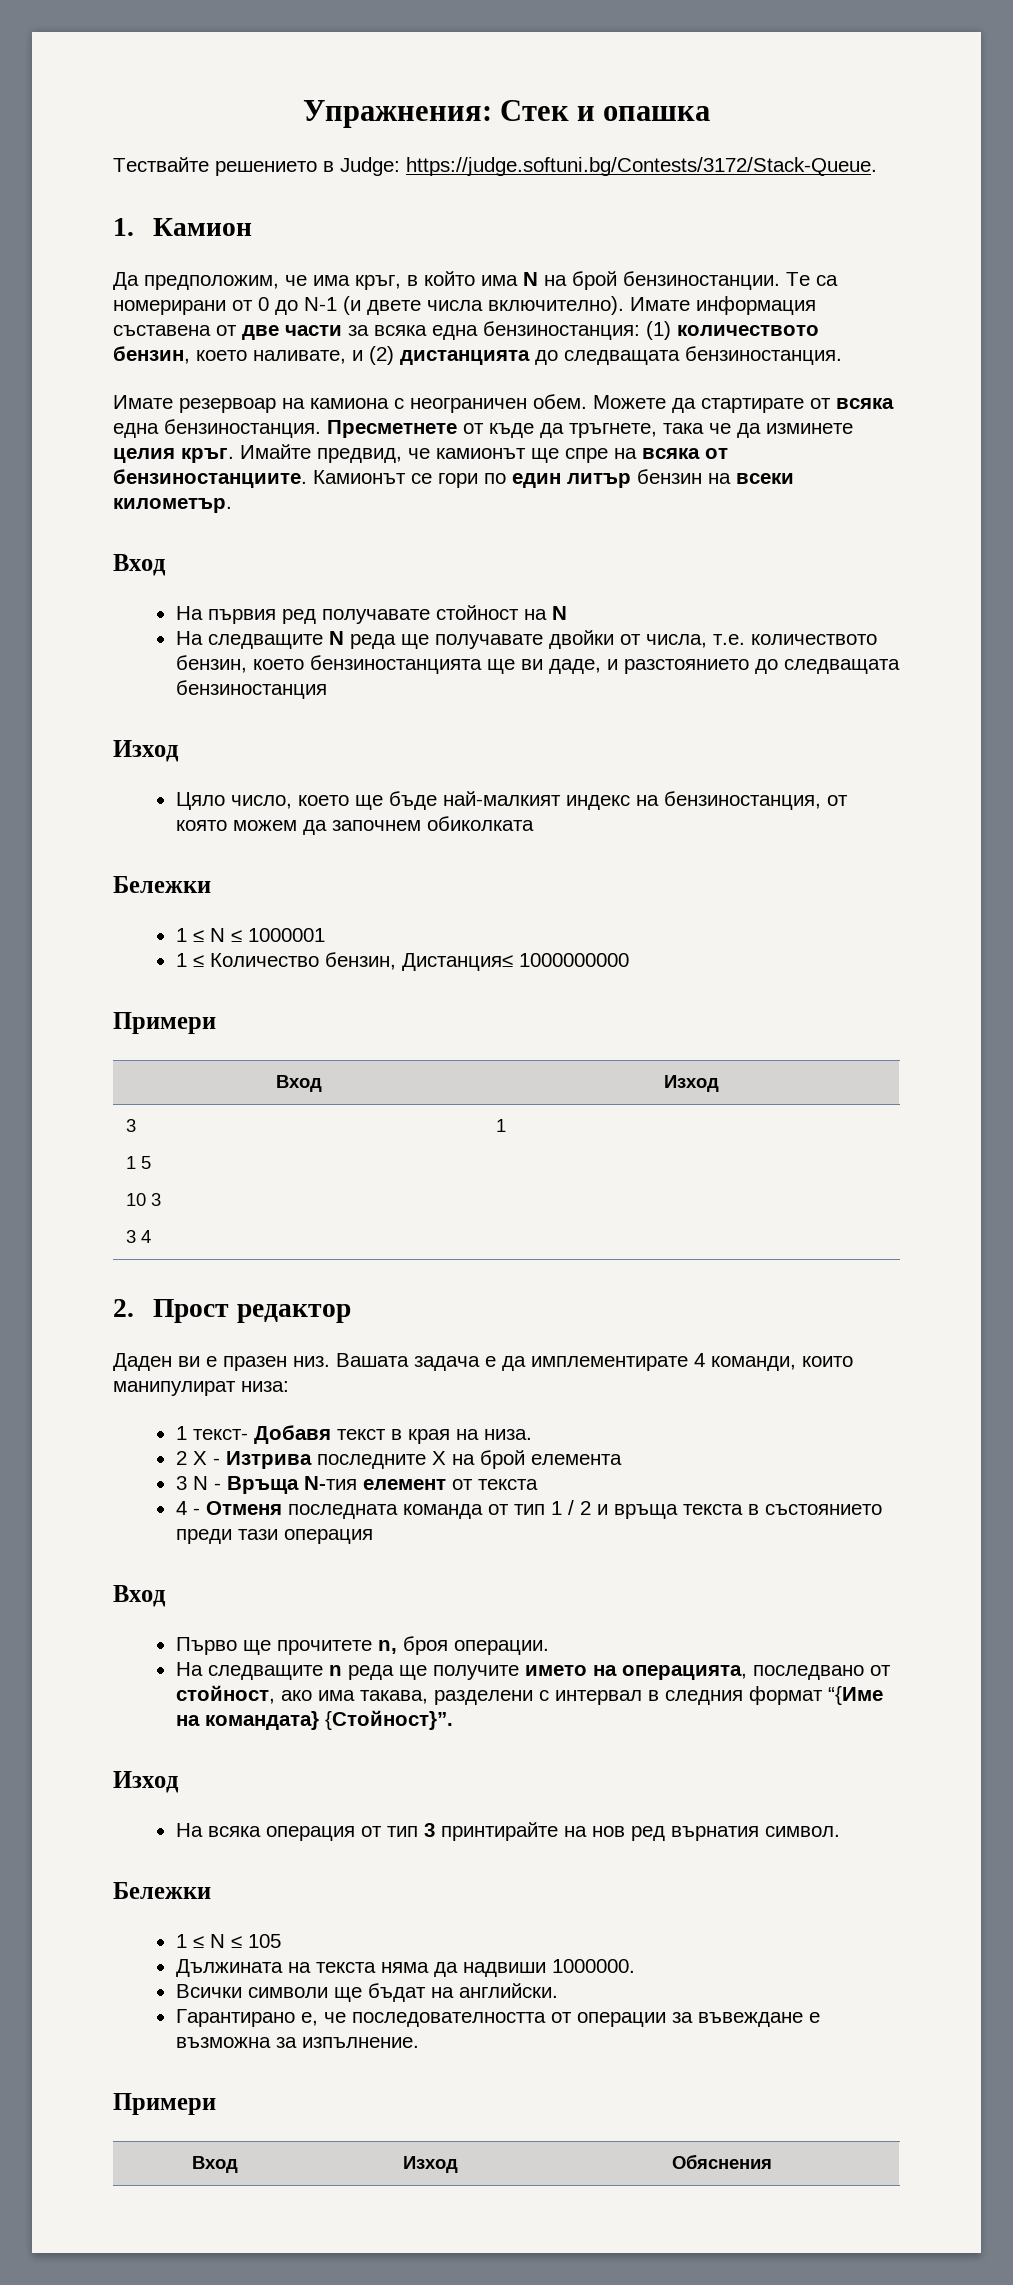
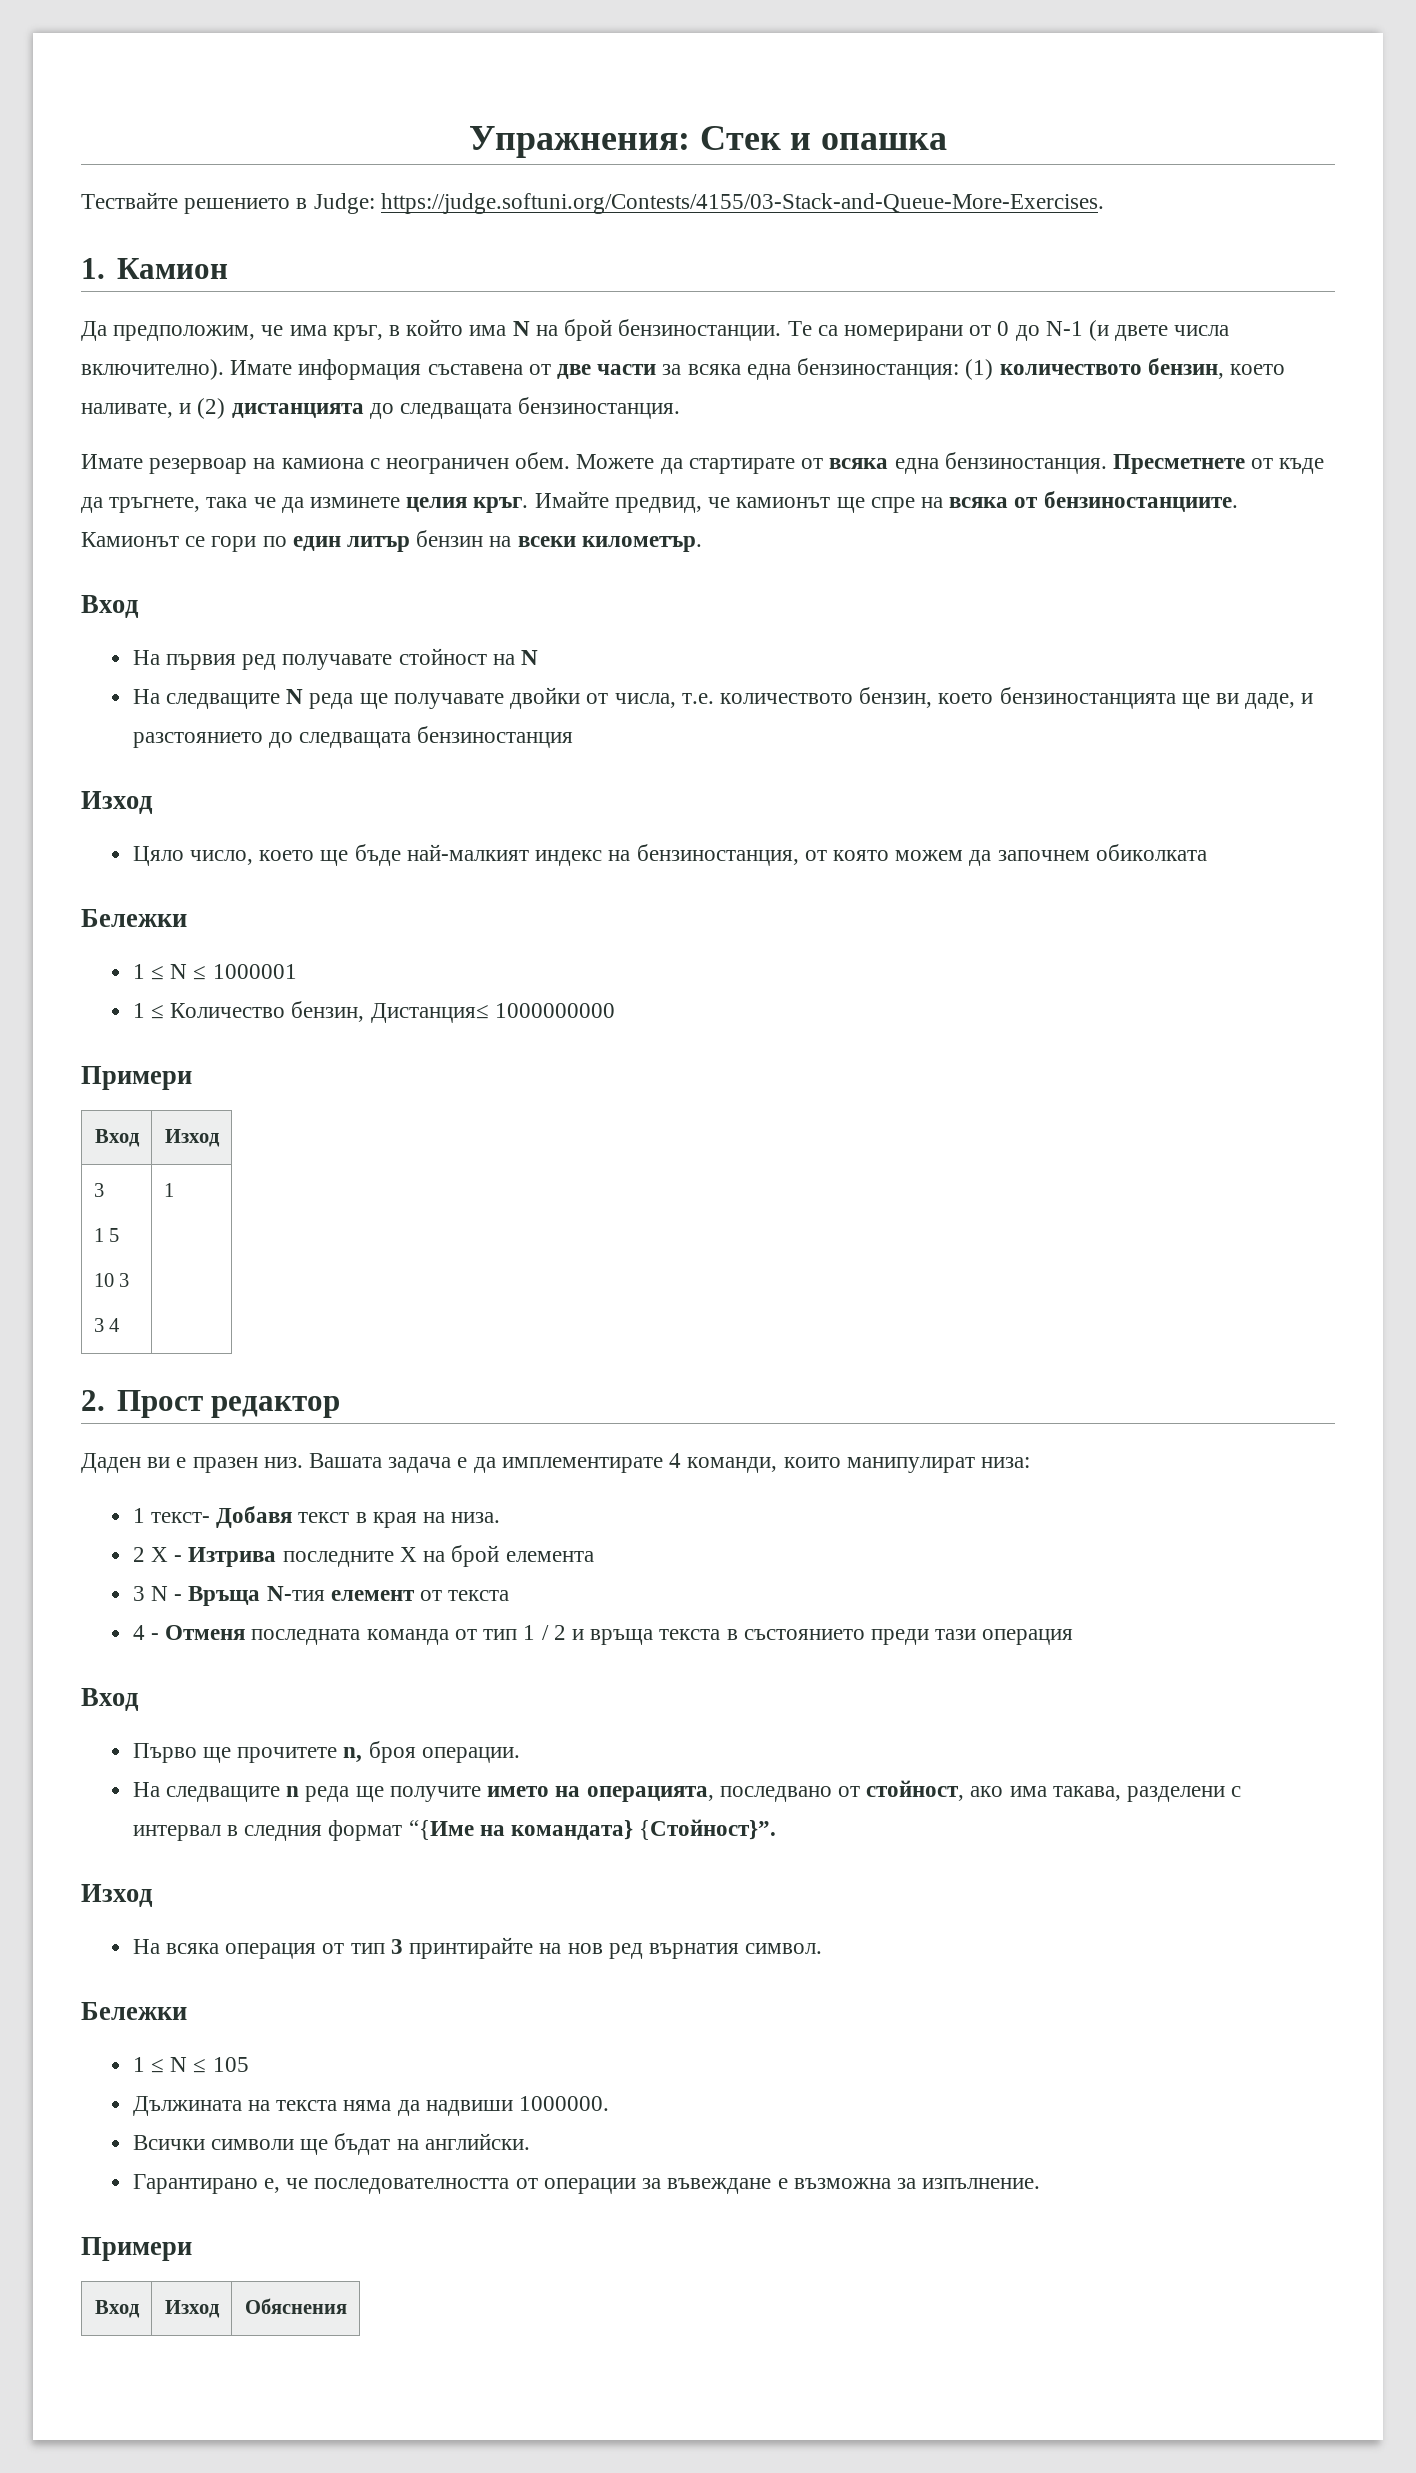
- Тествайте решението в Judge: https://judge.softuni.bg/Contests/3172/Stack-Queue.
+ Тествайте решението в Judge: https://judge.softuni.org/Contests/4155/03-Stack-and-Queue-More-Exercises.

